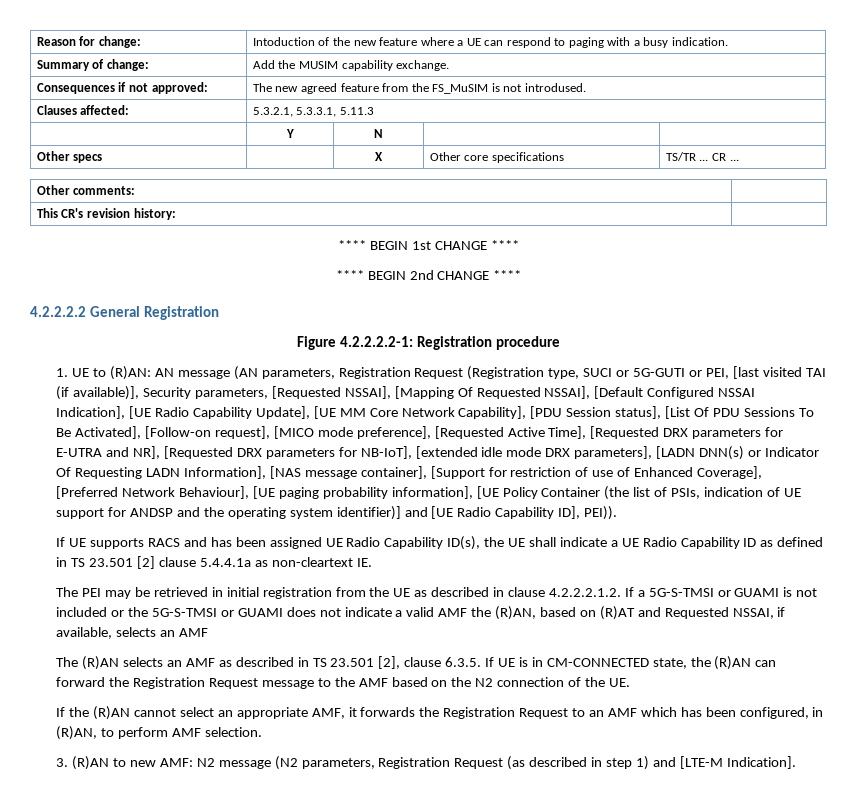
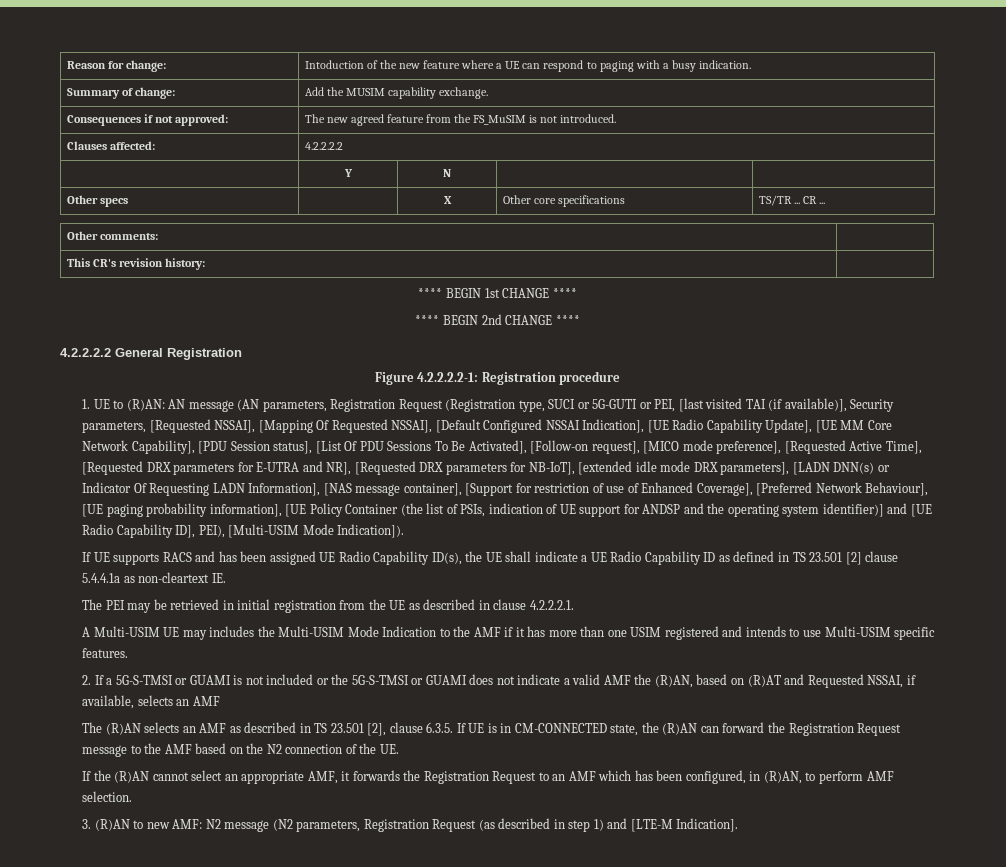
- Consequences if not approved: | The new agreed feature from the FS_MuSIM is not introdused.
+ Consequences if not approved: | The new agreed feature from the FS_MuSIM is not introduced.
- Clauses affected: | 5.3.2.1, 5.3.3.1, 5.11.3
+ Clauses affected: | 4.2.2.2.2
- AN message (AN parameters, Registration Request (Registration type, SUCI or 5G-GUTI or PEI, [last visited TAI (if available)], Security parameters, [Requested NSSAI], [Mapping Of Requested NSSAI], [Default Configured NSSAI Indication], [UE Radio Capability Update], [UE MM Core Network Capability], [PDU Session status], [List Of PDU Sessions To Be Activated], [Follow-on request], [MICO mode preference], [Requested Active Time], [Requested DRX parameters for E-UTRA and NR], [Requested DRX parameters for NB-IoT], [extended idle mode DRX parameters], [LADN DNN(s) or Indicator Of Requesting LADN Information], [NAS message container], [Support for restriction of use of Enhanced Coverage], [Preferred Network Behaviour], [UE paging probability information], [UE Policy Container (the list of PSIs, indication of UE support for ANDSP and the operating system identifier)] and [UE Radio Capability ID], PEI)).
+ AN message (AN parameters, Registration Request (Registration type, SUCI or 5G-GUTI or PEI, [last visited TAI (if available)], Security parameters, [Requested NSSAI], [Mapping Of Requested NSSAI], [Default Configured NSSAI Indication], [UE Radio Capability Update], [UE MM Core Network Capability], [PDU Session status], [List Of PDU Sessions To Be Activated], [Follow-on request], [MICO mode preference], [Requested Active Time], [Requested DRX parameters for E-UTRA and NR], [Requested DRX parameters for NB-IoT], [extended idle mode DRX parameters], [LADN DNN(s) or Indicator Of Requesting LADN Information], [NAS message container], [Support for restriction of use of Enhanced Coverage], [Preferred Network Behaviour], [UE paging probability information], [UE Policy Container (the list of PSIs, indication of UE support for ANDSP and the operating system identifier)] and [UE Radio Capability ID], PEI), [Multi-USIM Mode Indication]).
- The PEI may be retrieved in initial registration from the UE as described in clause 4.2.2.2.1.2. If a 5G-S-TMSI or GUAMI is not included or the 5G-S-TMSI or GUAMI does not indicate a valid AMF the (R)AN, based on (R)AT and Requested NSSAI, if available, selects an AMF
+ The PEI may be retrieved in initial registration from the UE as described in clause 4.2.2.2.1.
+ A Multi-USIM UE may includes the Multi-USIM Mode Indication to the AMF if it has more than one USIM registered and intends to use Multi-USIM specific features.
+ 2. If a 5G-S-TMSI or GUAMI is not included or the 5G-S-TMSI or GUAMI does not indicate a valid AMF the (R)AN, based on (R)AT and Requested NSSAI, if available, selects an AMF

